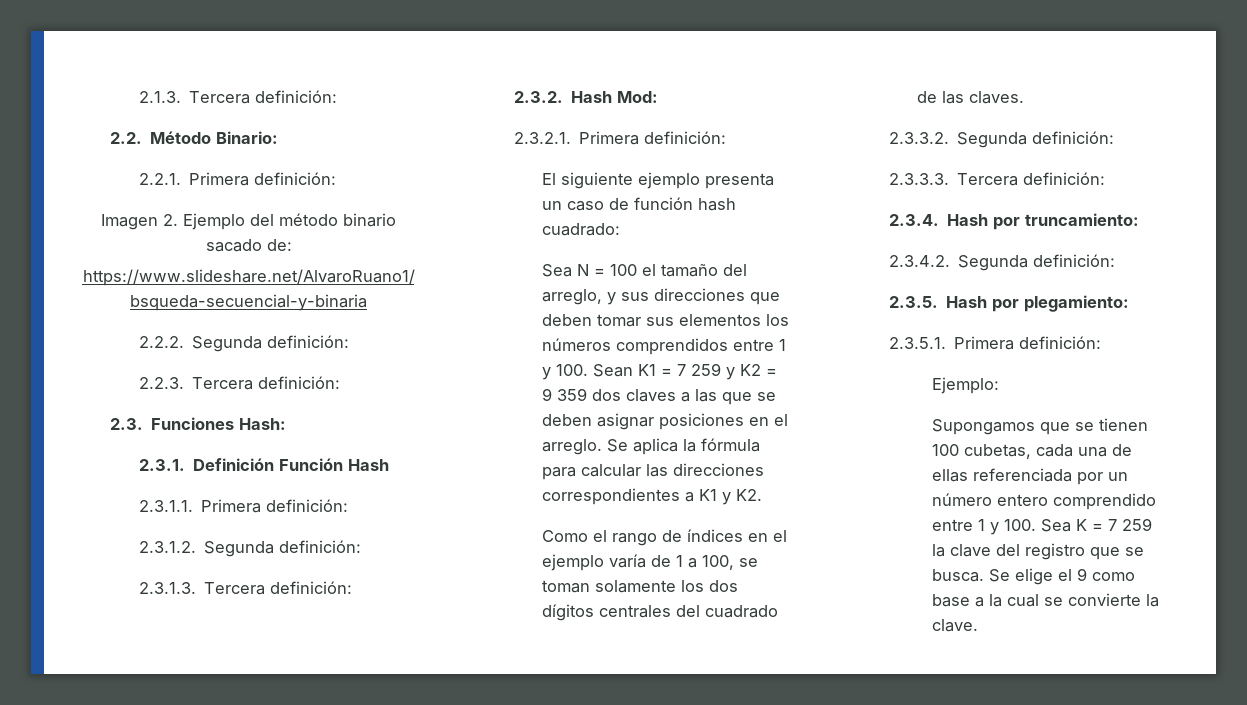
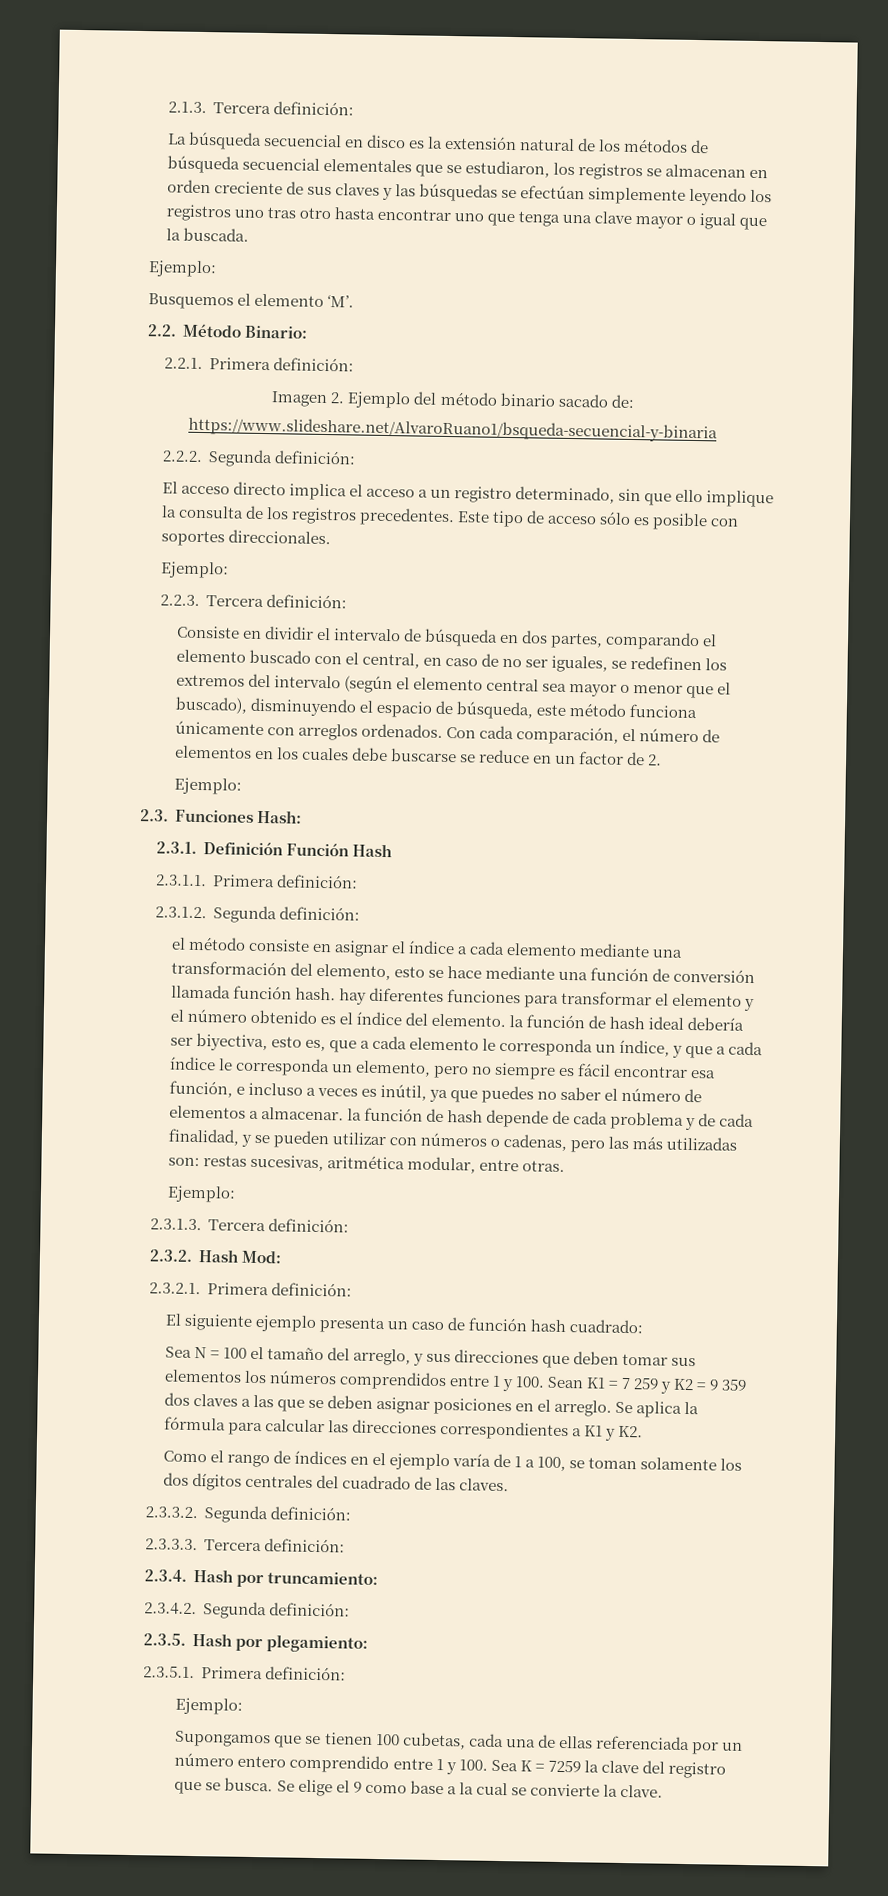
+ La búsqueda secuencial en disco es la extensión natural de los métodos de búsqueda secuencial elementales que se estudiaron, los registros se almacenan en orden creciente de sus claves y las búsquedas se efectúan simplemente leyendo los registros uno tras otro hasta encontrar uno que tenga una clave mayor o igual que la buscada.
+ Ejemplo:
+ Busquemos el elemento ‘M’.
+ El acceso directo implica el acceso a un registro determinado, sin que ello implique la consulta de los registros precedentes. Este tipo de acceso sólo es posible con soportes direccionales.
+ Ejemplo:
  2.2.3. Tercera definición:
+ Consiste en dividir el intervalo de búsqueda en dos partes, comparando el elemento buscado con el central, en caso de no ser iguales, se redefinen los extremos del intervalo (según el elemento central sea mayor o menor que el buscado), disminuyendo el espacio de búsqueda, este método funciona únicamente con arreglos ordenados. Con cada comparación, el número de elementos en los cuales debe buscarse se reduce en un factor de 2.
+ Ejemplo:
+ el método consiste en asignar el índice a cada elemento mediante una transformación del elemento, esto se hace mediante una función de conversión llamada función hash. hay diferentes funciones para transformar el elemento y el número obtenido es el índice del elemento. la función de hash ideal debería ser biyectiva, esto es, que a cada elemento le corresponda un índice, y que a cada índice le corresponda un elemento, pero no siempre es fácil encontrar esa función, e incluso a veces es inútil, ya que puedes no saber el número de elementos a almacenar. la función de hash depende de cada problema y de cada finalidad, y se pueden utilizar con números o cadenas, pero las más utilizadas son: restas sucesivas, aritmética modular, entre otras.
+ Ejemplo:
- Supongamos que se tienen 100 cubetas, cada una de ellas referenciada por un número entero comprendido entre 1 y 100. Sea K = 7 259 la clave del registro que se busca.
+ Supongamos que se tienen 100 cubetas, cada una de ellas referenciada por un número entero comprendido entre 1 y 100. Sea K = 7259 la clave del registro que se busca.

